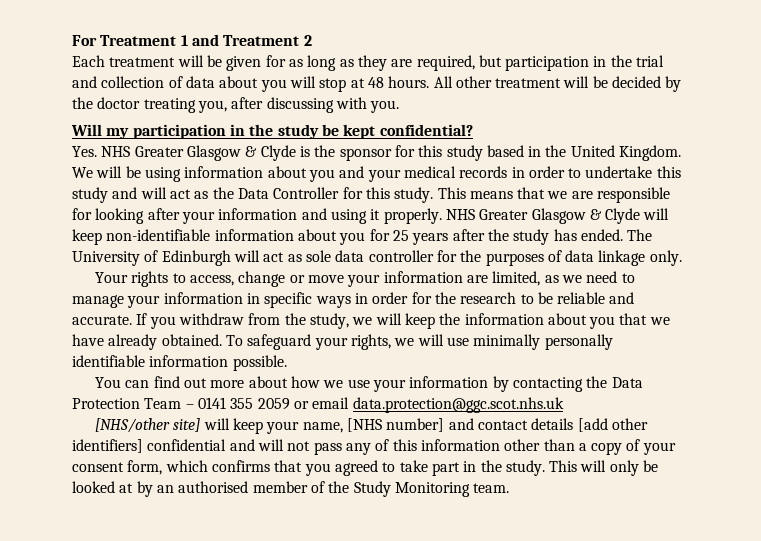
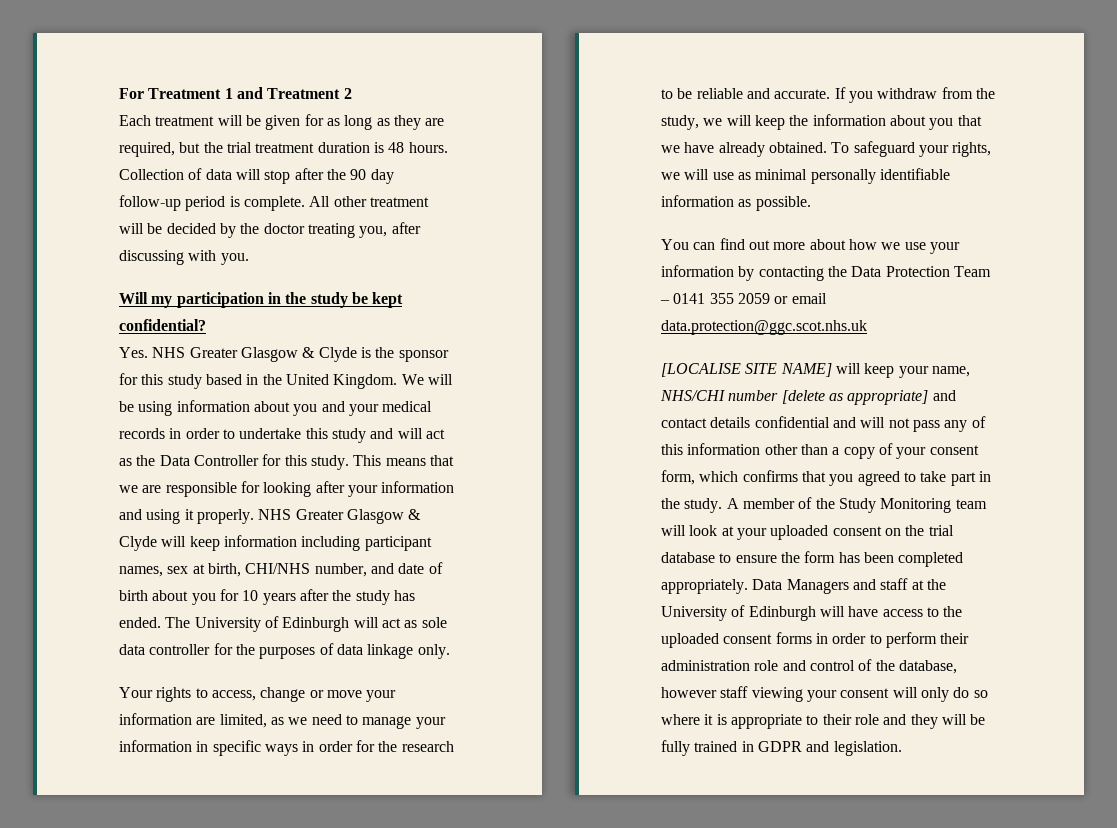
- Each treatment will be given for as long as they are required, but participation in the trial and collection of data about you will stop at 48 hours.
+ Each treatment will be given for as long as they are required, but the trial treatment duration is 48 hours. Collection of data will stop after the 90 day follow-up period is complete.
- NHS Greater Glasgow & Clyde will keep non-identifiable information about you for 25 years after the study has ended.
+ NHS Greater Glasgow & Clyde will keep information including participant names, sex at birth, CHI/NHS number, and date of birth about you for 10 years after the study has ended.
- To safeguard your rights, we will use minimally personally identifiable information possible.
+ To safeguard your rights, we will use as minimal personally identifiable information as possible.
- [NHS/other site] will keep your name, [NHS number] and contact details [add other identifiers] confidential and will not pass any of this information other than a copy of your consent form, which confirms that you agreed to take part in the study.
+ [LOCALISE SITE NAME] will keep your name, NHS/CHI number [delete as appropriate] and contact details confidential and will not pass any of this information other than a copy of your consent form, which confirms that you agreed to take part in the study.
- This will only be looked at by an authorised member of the Study Monitoring team.
+ A member of the Study Monitoring team will look at your uploaded consent on the trial database to ensure the form has been completed appropriately. Data Managers and staff at the University of Edinburgh will have access to the uploaded consent forms in order to perform their administration role and control of the database, however staff viewing your consent will only do so where it is appropriate to their role and they will be fully trained in GDPR and legislation.

